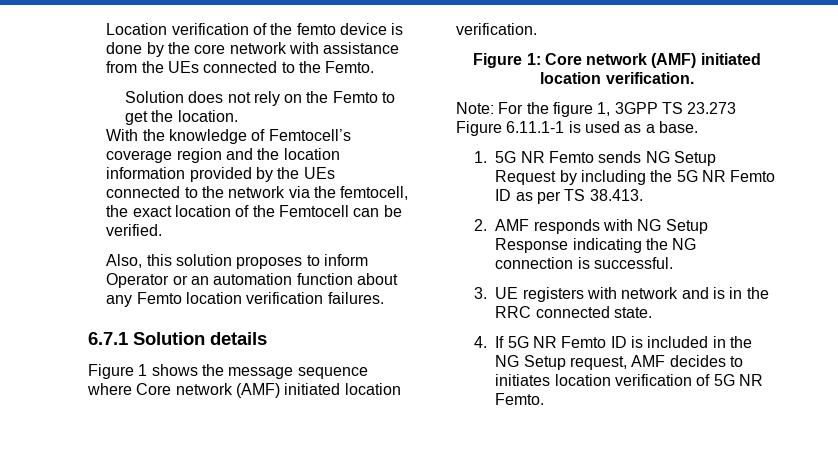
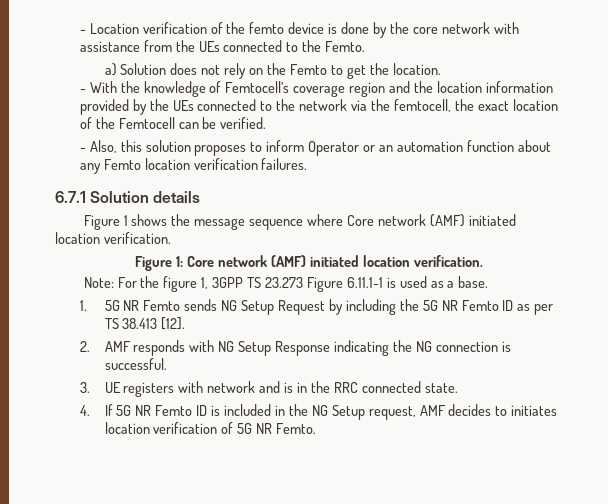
- Location verification of the femto device is done by the core network with assistance from the UEs connected to the Femto.
+ - Location verification of the femto device is done by the core network with assistance from the UEs connected to the Femto.
- Solution does not rely on the Femto to get the location.
+ a) Solution does not rely on the Femto to get the location.
- With the knowledge of Femtocell’s coverage region and the location information provided by the UEs connected to the network via the femtocell, the exact location of the Femtocell can be verified.
+ - With the knowledge of Femtocell’s coverage region and the location information provided by the UEs connected to the network via the femtocell, the exact location of the Femtocell can be verified.
- Also, this solution proposes to inform Operator or an automation function about any Femto location verification failures.
+ - Also, this solution proposes to inform Operator or an automation function about any Femto location verification failures.
- 1. 5G NR Femto sends NG Setup Request by including the 5G NR Femto ID as per TS 38.413.
+ 1. 5G NR Femto sends NG Setup Request by including the 5G NR Femto ID as per TS 38.413 [12].

